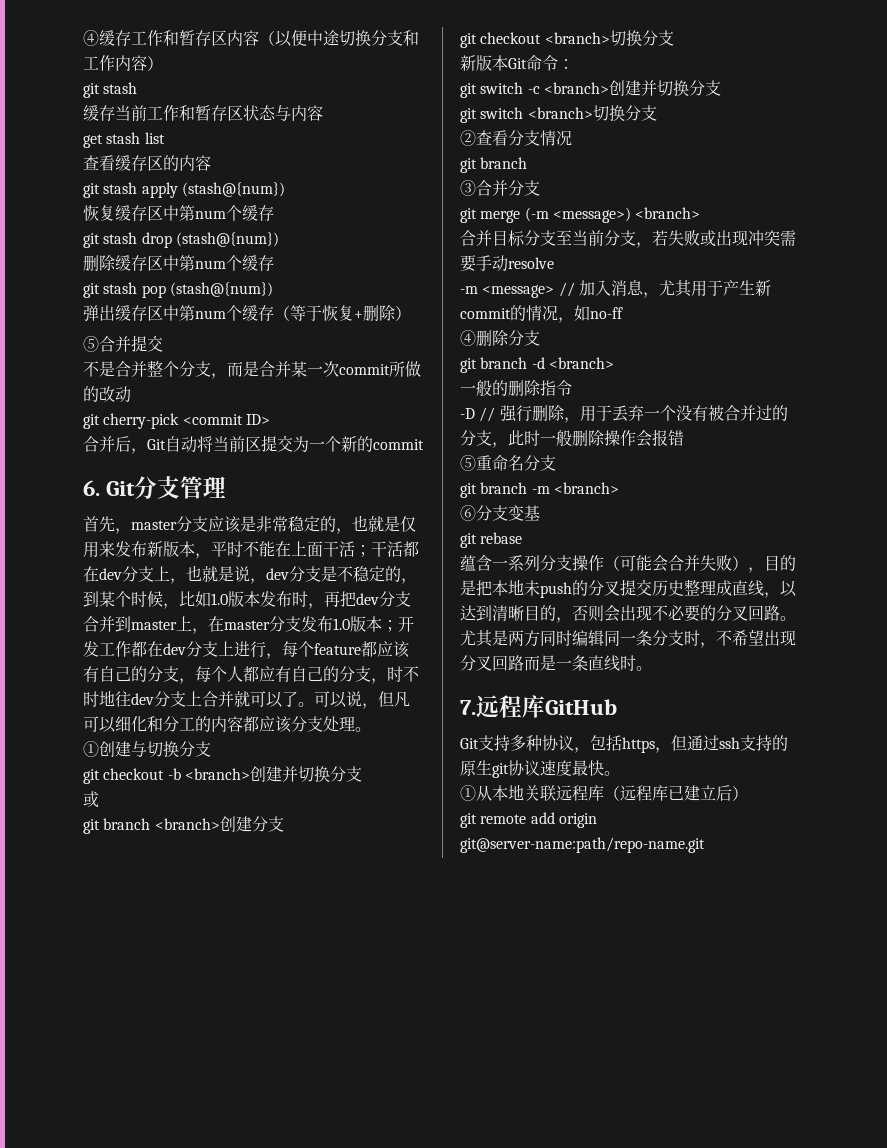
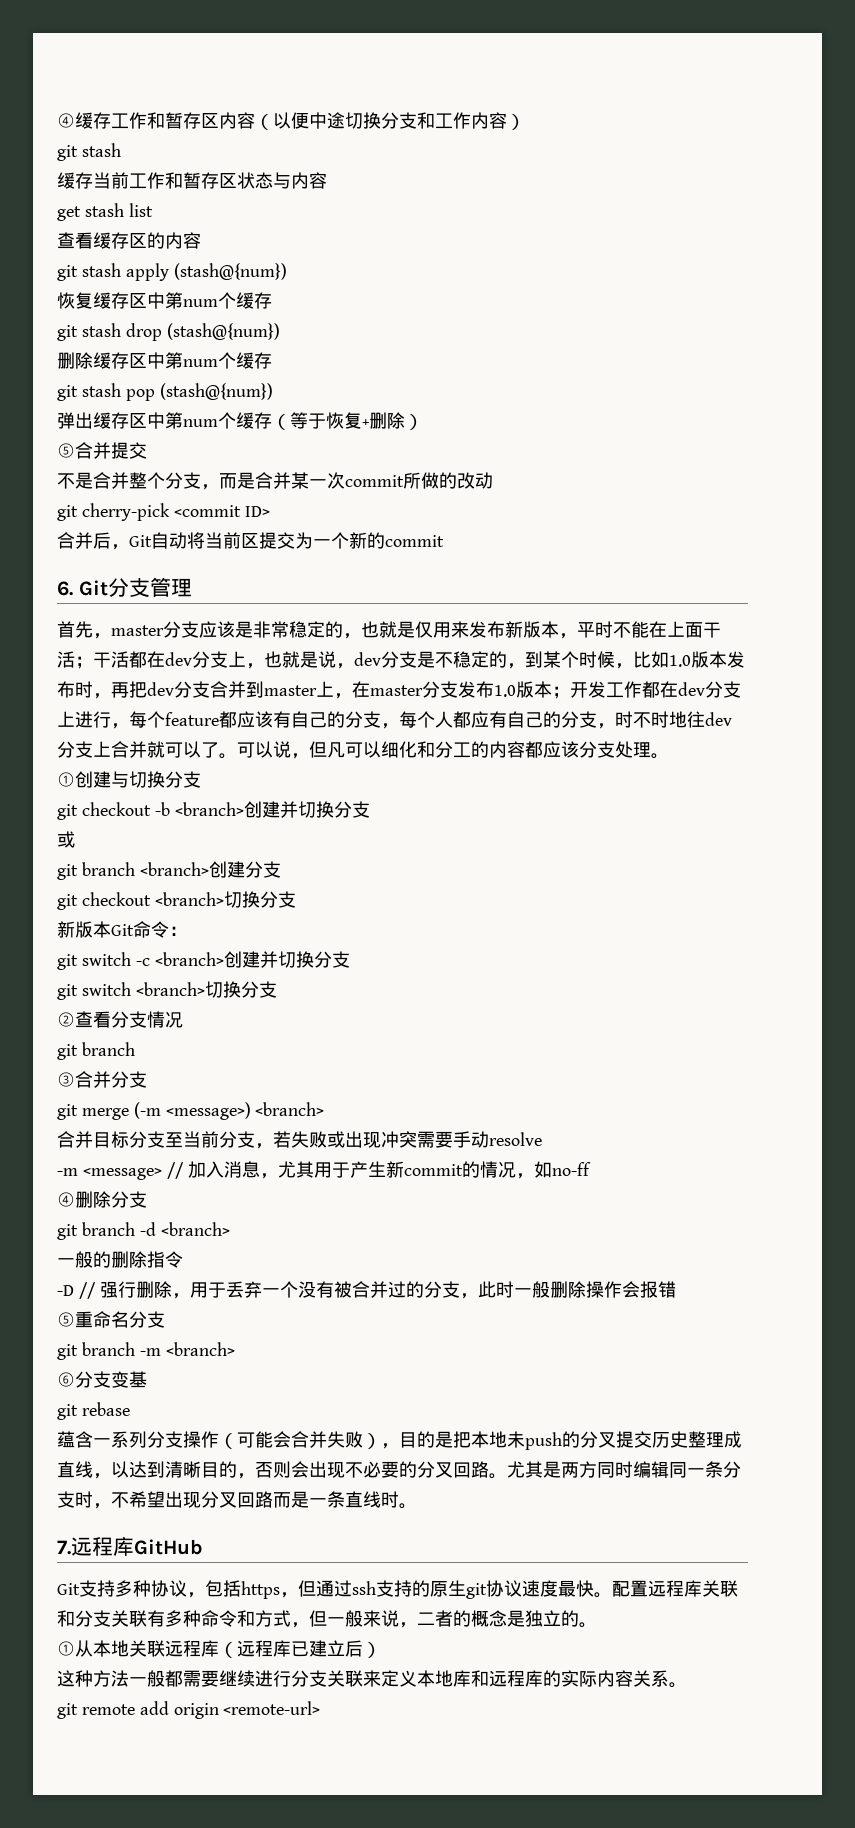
+ 配置远程库关联和分支关联有多种命令和方式，但一般来说，二者的概念是独立的。
+ 这种方法一般都需要继续进行分支关联来定义本地库和远程库的实际内容关系。
- git remote add origin git@server-name:path/repo-name.git
+ git remote add origin <remote-url>

